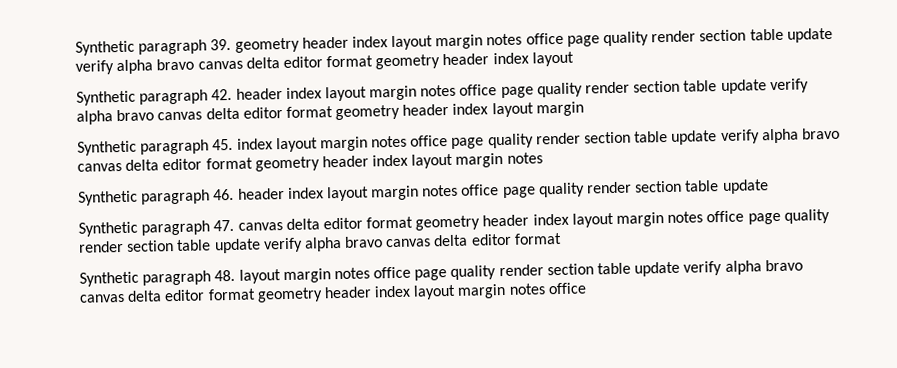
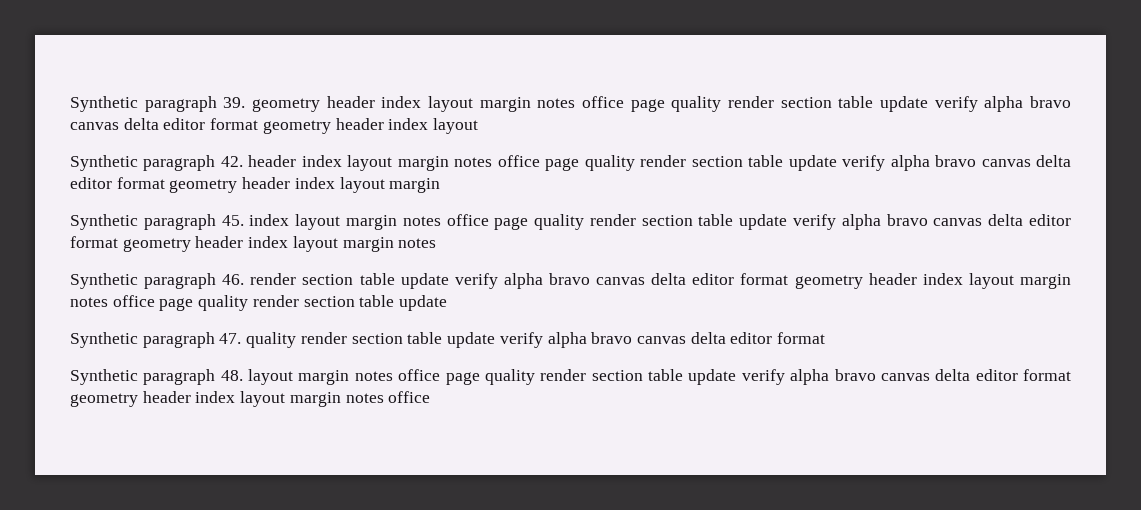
- Synthetic paragraph 46. header index layout margin notes office page quality render section table update
+ Synthetic paragraph 46. render section table update verify alpha bravo canvas delta editor format geometry header index layout margin notes office page quality render section table update
- Synthetic paragraph 47. canvas delta editor format geometry header index layout margin notes office page quality render section table update verify alpha bravo canvas delta editor format
+ Synthetic paragraph 47. quality render section table update verify alpha bravo canvas delta editor format

